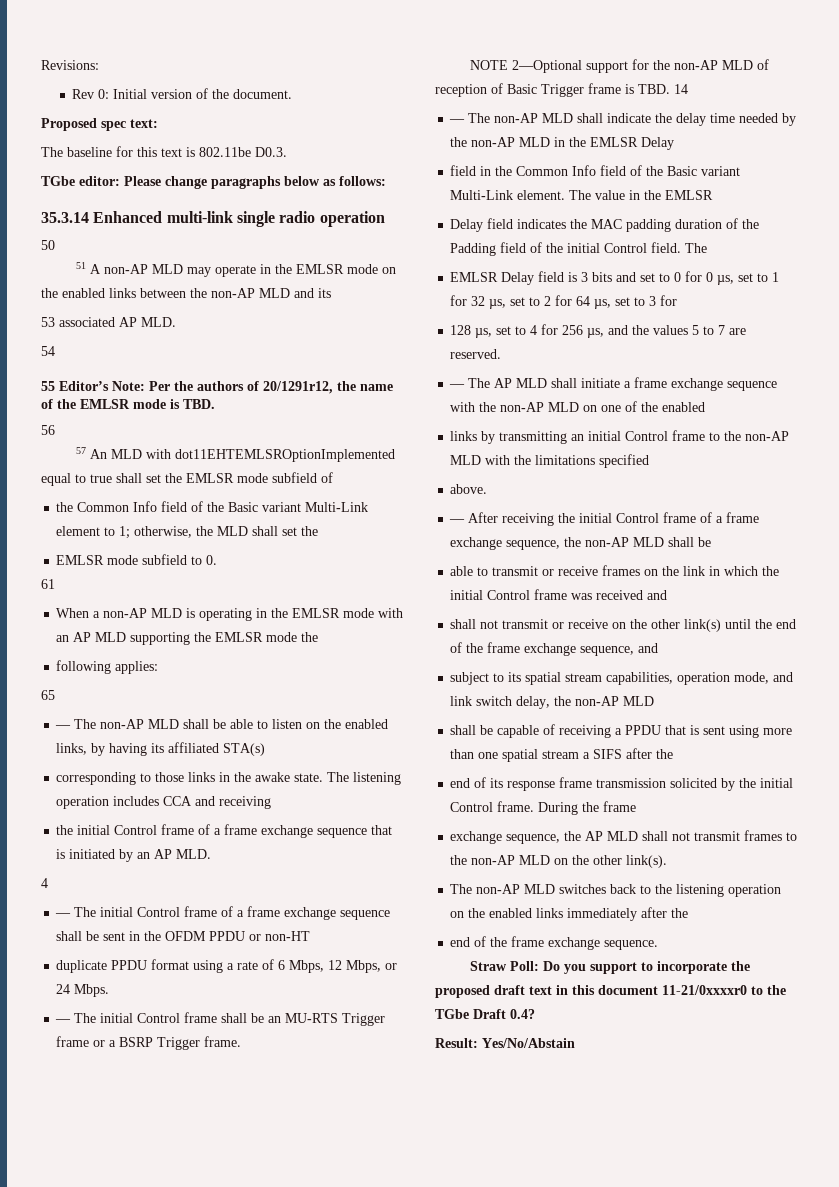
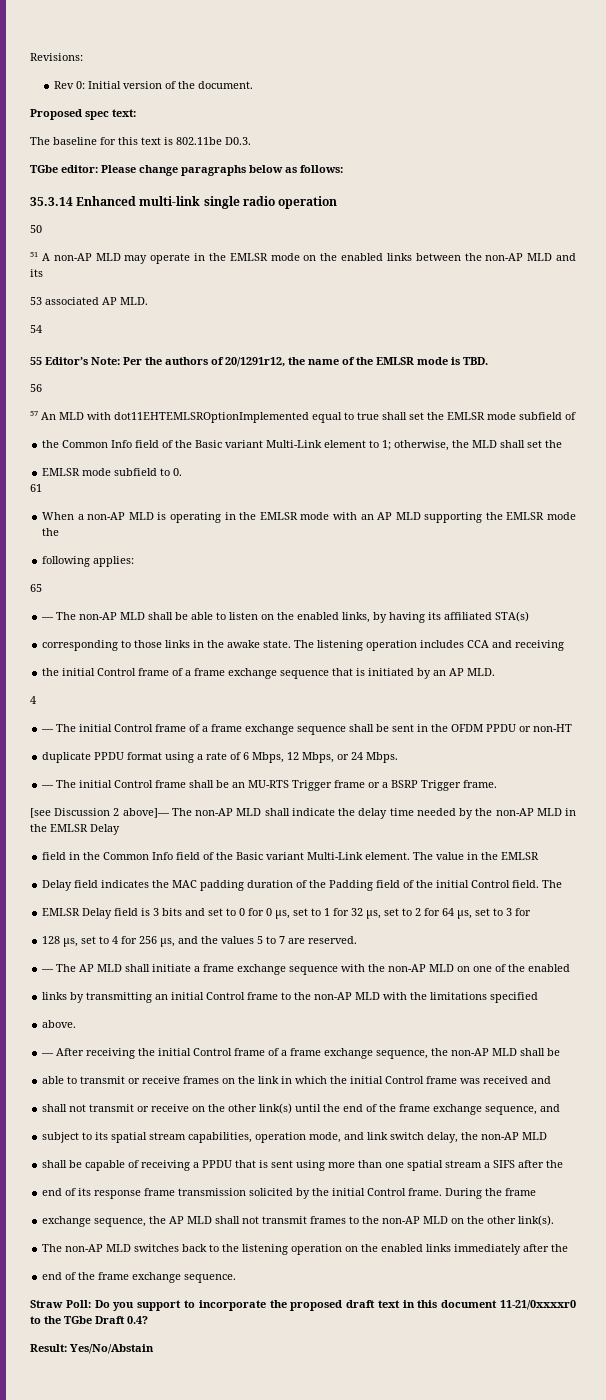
- NOTE 2—Optional support for the non-AP MLD of reception of Basic Trigger frame is TBD. 14
- — The non-AP MLD shall indicate the delay time needed by the non-AP MLD in the EMLSR Delay
+ [see Discussion 2 above]— The non-AP MLD shall indicate the delay time needed by the non-AP MLD in the EMLSR Delay

